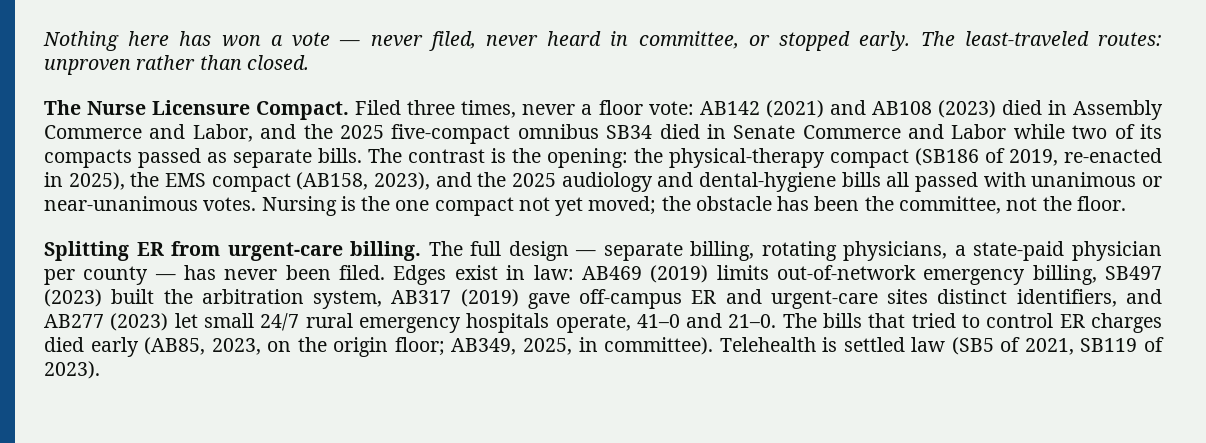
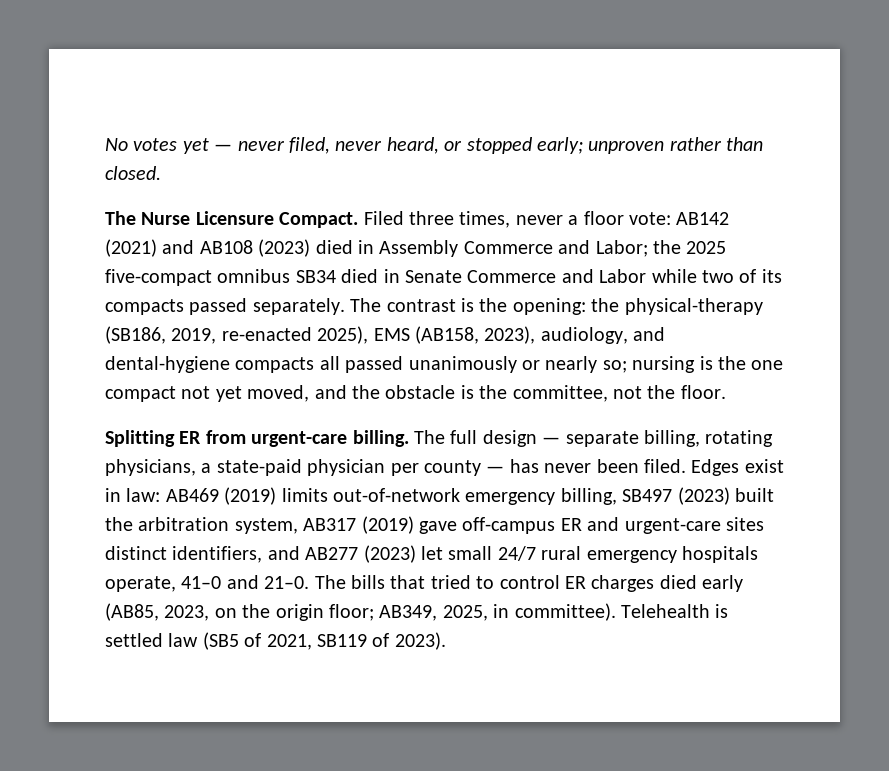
- Nothing here has won a vote — never filed, never heard in committee, or stopped early. The least-traveled routes: unproven rather than closed.
+ No votes yet — never filed, never heard, or stopped early; unproven rather than closed.
- Filed three times, never a floor vote: AB142 (2021) and AB108 (2023) died in Assembly Commerce and Labor, and the 2025 five-compact omnibus SB34 died in Senate Commerce and Labor while two of its compacts passed as separate bills.
+ Filed three times, never a floor vote: AB142 (2021) and AB108 (2023) died in Assembly Commerce and Labor; the 2025 five-compact omnibus SB34 died in Senate Commerce and Labor while two of its compacts passed separately.
- The contrast is the opening: the physical-therapy compact (SB186 of 2019, re-enacted in 2025), the EMS compact (AB158, 2023), and the 2025 audiology and dental-hygiene bills all passed with unanimous or near-unanimous votes. Nursing is the one compact not yet moved; the obstacle has been the committee, not the floor.
+ The contrast is the opening: the physical-therapy (SB186, 2019, re-enacted 2025), EMS (AB158, 2023), audiology, and dental-hygiene compacts all passed unanimously or nearly so; nursing is the one compact not yet moved, and the obstacle is the committee, not the floor.

